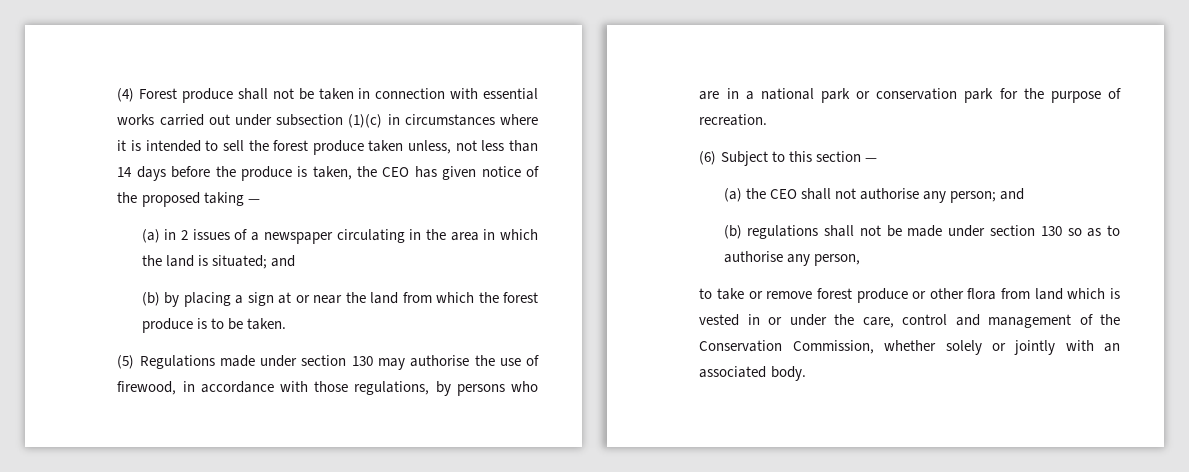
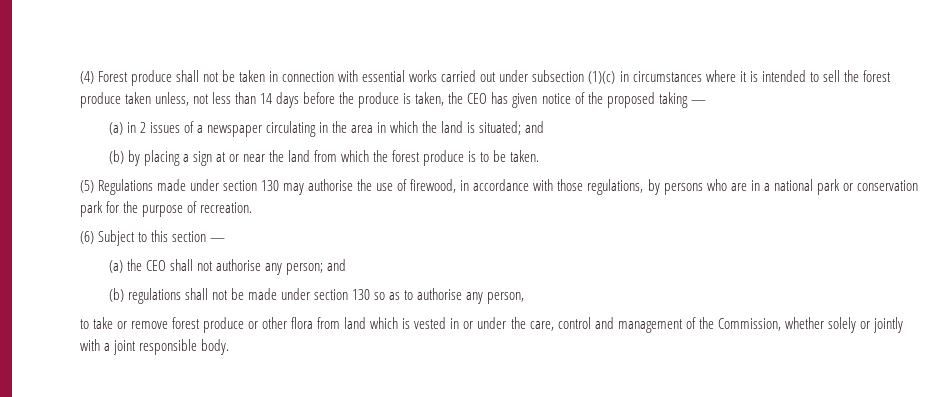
- to take or remove forest produce or other flora from land which is vested in or under the care, control and management of the Conservation Commission, whether solely or jointly with an associated body.
+ to take or remove forest produce or other flora from land which is vested in or under the care, control and management of the Commission, whether solely or jointly with a joint responsible body.

